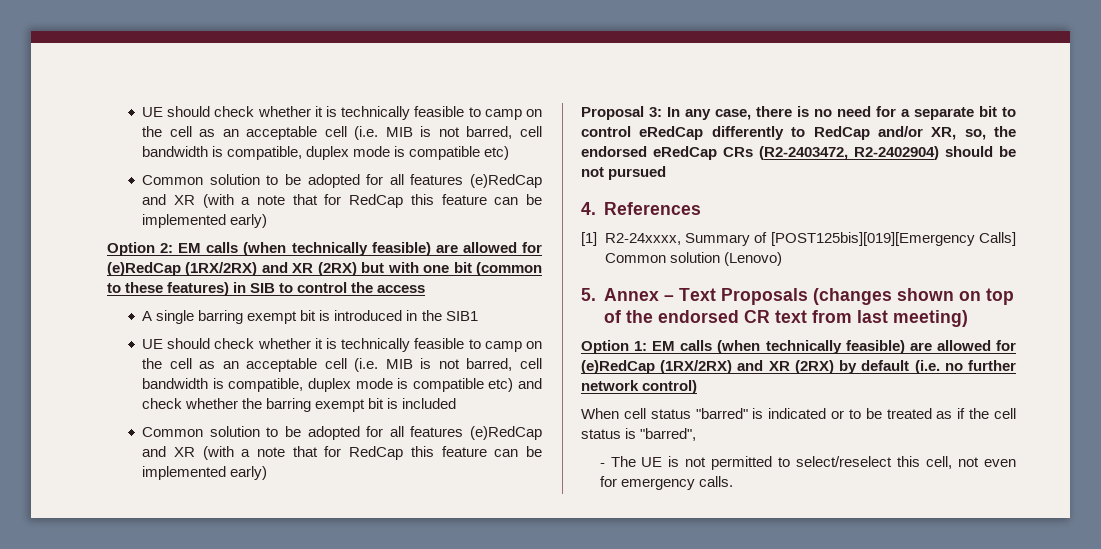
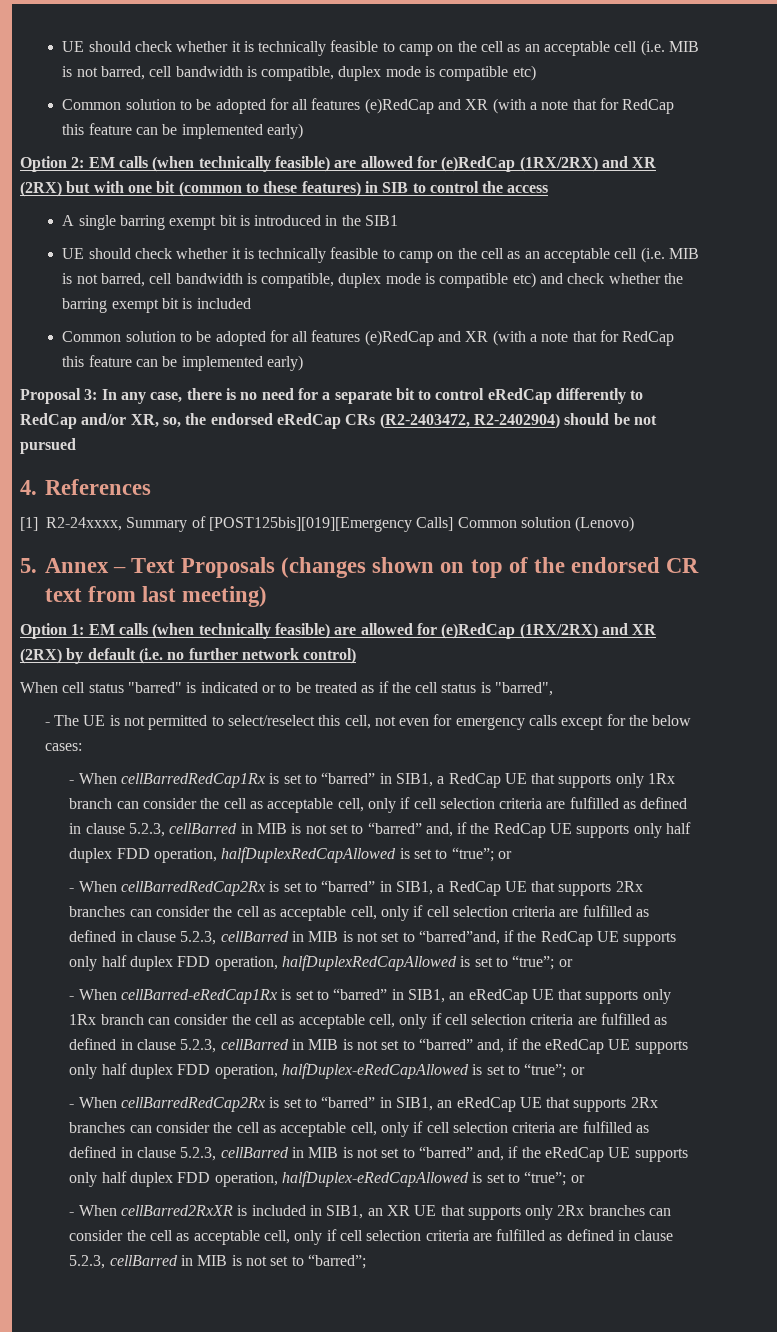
- - The UE is not permitted to select/reselect this cell, not even for emergency calls.
+ - The UE is not permitted to select/reselect this cell, not even for emergency calls except for the below cases:
+ - When cellBarredRedCap1Rx is set to “barred” in SIB1, a RedCap UE that supports only 1Rx branch can consider the cell as acceptable cell, only if cell selection criteria are fulfilled as defined in clause 5.2.3, cellBarred in MIB is not set to “barred” and, if the RedCap UE supports only half duplex FDD operation, halfDuplexRedCapAllowed is set to “true”; or
+ - When cellBarredRedCap2Rx is set to “barred” in SIB1, a RedCap UE that supports 2Rx branches can consider the cell as acceptable cell, only if cell selection criteria are fulfilled as defined in clause 5.2.3, cellBarred in MIB is not set to “barred”and, if the RedCap UE supports only half duplex FDD operation, halfDuplexRedCapAllowed is set to “true”; or
+ - When cellBarred-eRedCap1Rx is set to “barred” in SIB1, an eRedCap UE that supports only 1Rx branch can consider the cell as acceptable cell, only if cell selection criteria are fulfilled as defined in clause 5.2.3, cellBarred in MIB is not set to “barred” and, if the eRedCap UE supports only half duplex FDD operation, halfDuplex-eRedCapAllowed is set to “true”; or
+ - When cellBarredRedCap2Rx is set to “barred” in SIB1, an eRedCap UE that supports 2Rx branches can consider the cell as acceptable cell, only if cell selection criteria are fulfilled as defined in clause 5.2.3, cellBarred in MIB is not set to “barred” and, if the eRedCap UE supports only half duplex FDD operation, halfDuplex-eRedCapAllowed is set to “true”; or
+ - When cellBarred2RxXR is included in SIB1, an XR UE that supports only 2Rx branches can consider the cell as acceptable cell, only if cell selection criteria are fulfilled as defined in clause 5.2.3, cellBarred in MIB is not set to “barred”;

